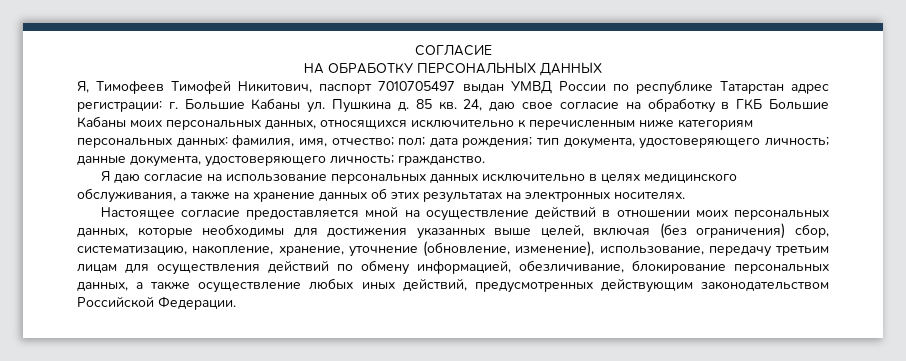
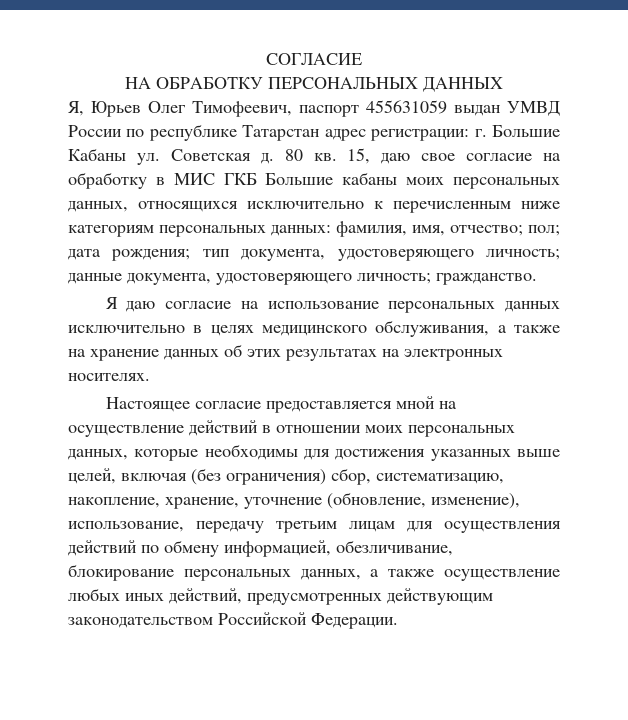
- Я, Тимофеев Тимофей Никитович, паспорт 7010705497 выдан УМВД России по республике Татарстан адрес регистрации: г. Большие Кабаны ул. Пушкина д. 85 кв. 24, даю свое согласие на обработку в ГКБ Большие Кабаны моих персональных данных, относящихся исключительно к перечисленным ниже категориям персональных данных: фамилия, имя, отчество; пол; дата рождения; тип документа, удостоверяющего личность; данные документа, удостоверяющего личность; гражданство.
+ Я, Юрьев Олег Тимофеевич, паспорт 455631059 выдан УМВД России по республике Татарстан адрес регистрации: г. Большие Кабаны ул. Советская д. 80 кв. 15, даю свое согласие на обработку в МИС ГКБ Большие кабаны моих персональных данных, относящихся исключительно к перечисленным ниже категориям персональных данных: фамилия, имя, отчество; пол; дата рождения; тип документа, удостоверяющего личность; данные документа, удостоверяющего личность; гражданство.

